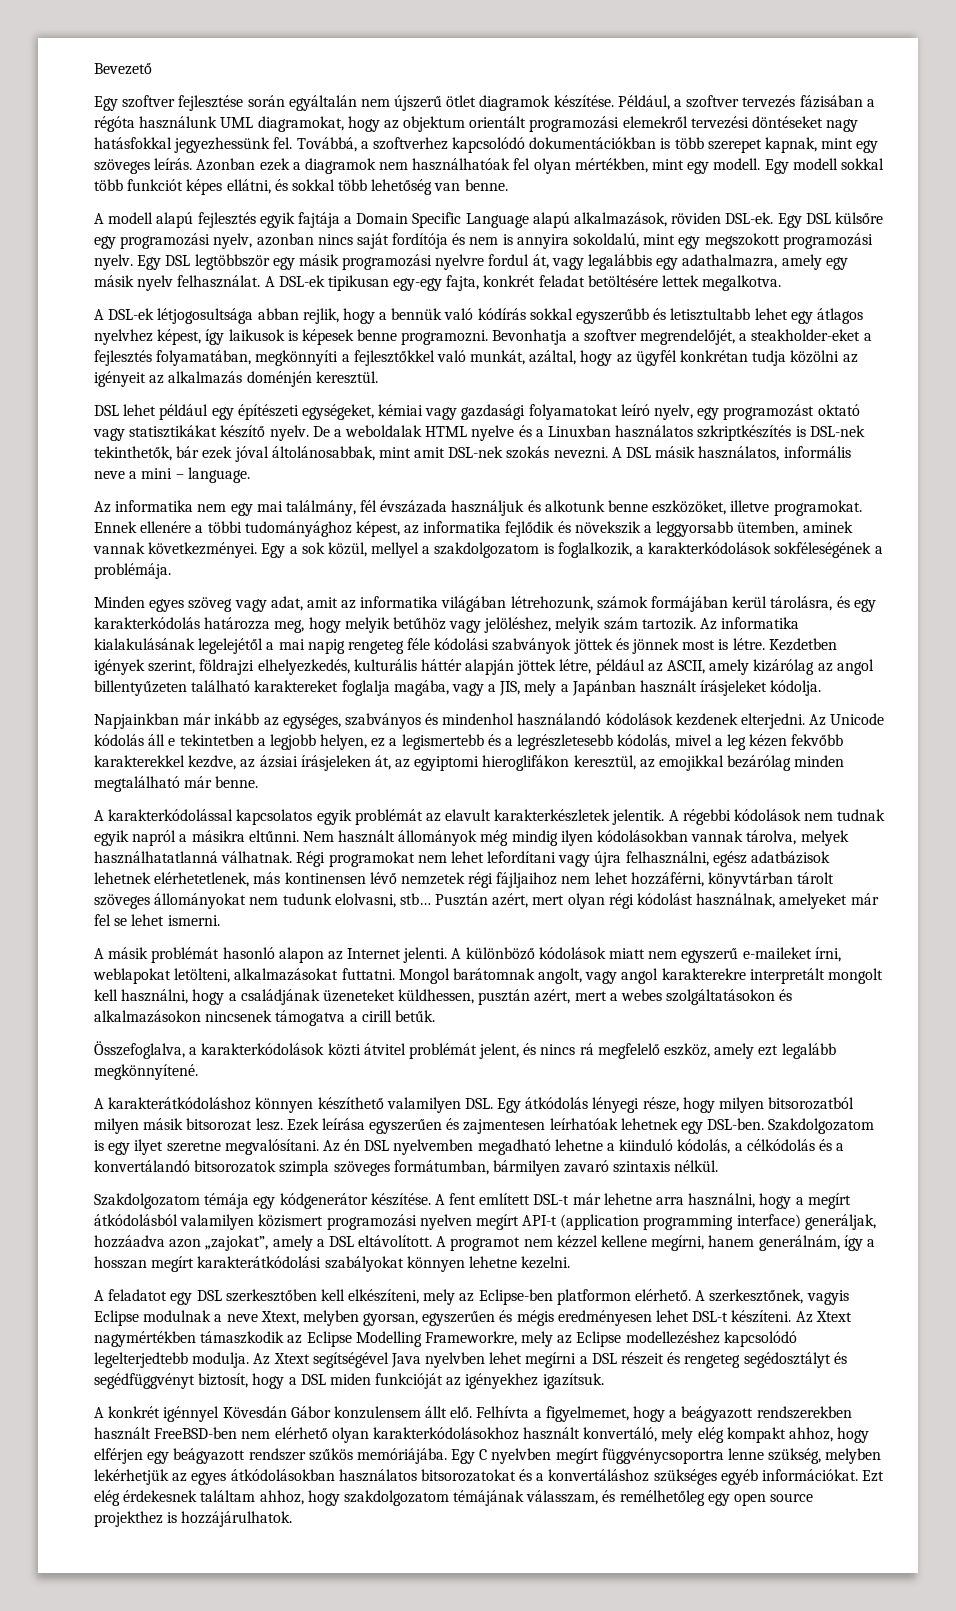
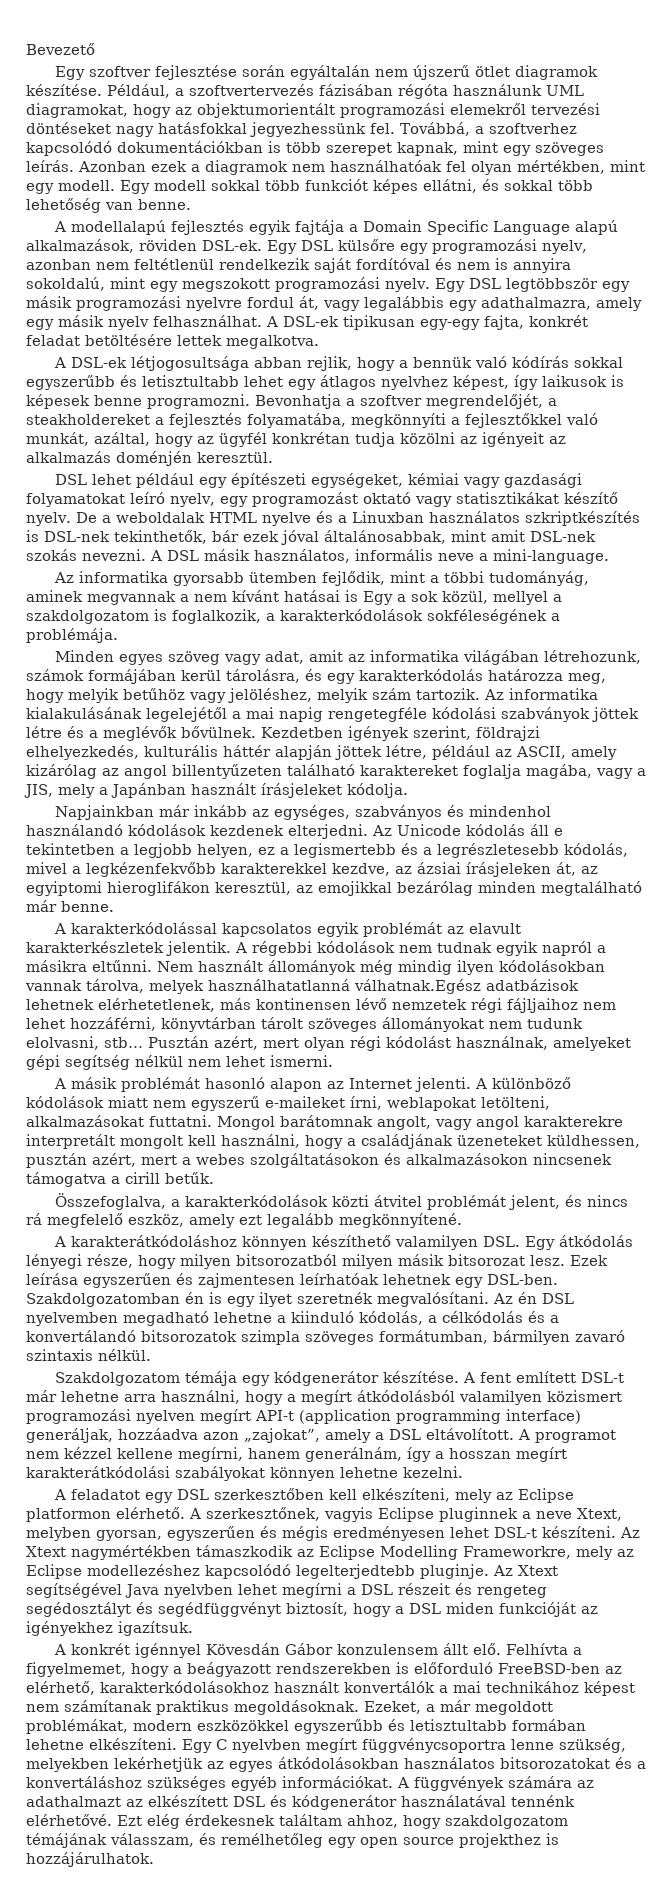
- Például, a szoftver tervezés fázisában a régóta használunk UML diagramokat, hogy az objektum orientált programozási elemekről tervezési döntéseket nagy hatásfokkal jegyezhessünk fel.
+ Például, a szoftvertervezés fázisában régóta használunk UML diagramokat, hogy az objektumorientált programozási elemekről tervezési döntéseket nagy hatásfokkal jegyezhessünk fel.
- A modell alapú fejlesztés egyik fajtája a Domain Specific Language alapú alkalmazások, röviden DSL-ek.
+ A modellalapú fejlesztés egyik fajtája a Domain Specific Language alapú alkalmazások, röviden DSL-ek.
- Egy DSL külsőre egy programozási nyelv, azonban nincs saját fordítója és nem is annyira sokoldalú, mint egy megszokott programozási nyelv.
+ Egy DSL külsőre egy programozási nyelv, azonban nem feltétlenül rendelkezik saját fordítóval és nem is annyira sokoldalú, mint egy megszokott programozási nyelv.
- Egy DSL legtöbbször egy másik programozási nyelvre fordul át, vagy legalábbis egy adathalmazra, amely egy másik nyelv felhasználat.
+ Egy DSL legtöbbször egy másik programozási nyelvre fordul át, vagy legalábbis egy adathalmazra, amely egy másik nyelv felhasználhat.
- Bevonhatja a szoftver megrendelőjét, a steakholder-eket a fejlesztés folyamatában, megkönnyíti a fejlesztőkkel való munkát, azáltal, hogy az ügyfél konkrétan tudja közölni az igényeit az alkalmazás doménjén keresztül.
+ Bevonhatja a szoftver megrendelőjét, a steakholdereket a fejlesztés folyamatába, megkönnyíti a fejlesztőkkel való munkát, azáltal, hogy az ügyfél konkrétan tudja közölni az igényeit az alkalmazás doménjén keresztül.
- De a weboldalak HTML nyelve és a Linuxban használatos szkriptkészítés is DSL-nek tekinthetők, bár ezek jóval áltolánosabbak, mint amit DSL-nek szokás nevezni.
+ De a weboldalak HTML nyelve és a Linuxban használatos szkriptkészítés is DSL-nek tekinthetők, bár ezek jóval általánosabbak, mint amit DSL-nek szokás nevezni.
- A DSL másik használatos, informális neve a mini – language.
- Az informatika nem egy mai találmány, fél évszázada használjuk és alkotunk benne eszközöket, illetve programokat. Ennek ellenére a többi tudományághoz képest, az informatika fejlődik és növekszik a leggyorsabb ütemben, aminek vannak következményei. Egy a sok közül, mellyel a szakdolgozatom is foglalkozik, a karakterkódolások sokféleségének a problémája.
+ A DSL másik használatos, informális neve a mini-language.
+ Az informatika gyorsabb ütemben fejlődik, mint a többi tudományág, aminek megvannak a nem kívánt hatásai is Egy a sok közül, mellyel a szakdolgozatom is foglalkozik, a karakterkódolások sokféleségének a problémája.
- Az informatika kialakulásának legelejétől a mai napig rengeteg féle kódolási szabványok jöttek és jönnek most is létre.
+ Az informatika kialakulásának legelejétől a mai napig rengetegféle kódolási szabványok jöttek létre és a meglévők bővülnek.
- Az Unicode kódolás áll e tekintetben a legjobb helyen, ez a legismertebb és a legrészletesebb kódolás, mivel a leg kézen fekvőbb karakterekkel kezdve, az ázsiai írásjeleken át, az egyiptomi hieroglifákon keresztül, az emojikkal bezárólag minden megtalálható már benne.
+ Az Unicode kódolás áll e tekintetben a legjobb helyen, ez a legismertebb és a legrészletesebb kódolás, mivel a legkézenfekvőbb karakterekkel kezdve, az ázsiai írásjeleken át, az egyiptomi hieroglifákon keresztül, az emojikkal bezárólag minden megtalálható már benne.
- Nem használt állományok még mindig ilyen kódolásokban vannak tárolva, melyek használhatatlanná válhatnak. Régi programokat nem lehet lefordítani vagy újra felhasználni, egész adatbázisok lehetnek elérhetetlenek, más kontinensen lévő nemzetek régi fájljaihoz nem lehet hozzáférni, könyvtárban tárolt szöveges állományokat nem tudunk elolvasni, stb…
+ Nem használt állományok még mindig ilyen kódolásokban vannak tárolva, melyek használhatatlanná válhatnak.Egész adatbázisok lehetnek elérhetetlenek, más kontinensen lévő nemzetek régi fájljaihoz nem lehet hozzáférni, könyvtárban tárolt szöveges állományokat nem tudunk elolvasni, stb…
- Pusztán azért, mert olyan régi kódolást használnak, amelyeket már fel se lehet ismerni.
+ Pusztán azért, mert olyan régi kódolást használnak, amelyeket gépi segítség nélkül nem lehet ismerni.
- Szakdolgozatom is egy ilyet szeretne megvalósítani.
+ Szakdolgozatomban én is egy ilyet szeretnék megvalósítani.
- A feladatot egy DSL szerkesztőben kell elkészíteni, mely az Eclipse-ben platformon elérhető.
+ A feladatot egy DSL szerkesztőben kell elkészíteni, mely az Eclipse platformon elérhető.
- A szerkesztőnek, vagyis Eclipse modulnak a neve Xtext, melyben gyorsan, egyszerűen és mégis eredményesen lehet DSL-t készíteni.
+ A szerkesztőnek, vagyis Eclipse pluginnek a neve Xtext, melyben gyorsan, egyszerűen és mégis eredményesen lehet DSL-t készíteni.
- Az Xtext nagymértékben támaszkodik az Eclipse Modelling Frameworkre, mely az Eclipse modellezéshez kapcsolódó legelterjedtebb modulja.
+ Az Xtext nagymértékben támaszkodik az Eclipse Modelling Frameworkre, mely az Eclipse modellezéshez kapcsolódó legelterjedtebb pluginje.
- Felhívta a figyelmemet, hogy a beágyazott rendszerekben használt FreeBSD-ben nem elérhető olyan karakterkódolásokhoz használt konvertáló, mely elég kompakt ahhoz, hogy elférjen egy beágyazott rendszer szűkös memóriájába.
+ Felhívta a figyelmemet, hogy a beágyazott rendszerekben is előforduló FreeBSD-ben az elérhető, karakterkódolásokhoz használt konvertálók a mai technikához képest nem számítanak praktikus megoldásoknak. Ezeket, a már megoldott problémákat, modern eszközökkel egyszerűbb és letisztultabb formában lehetne elkészíteni.
- Egy C nyelvben megírt függvénycsoportra lenne szükség, melyben lekérhetjük az egyes átkódolásokban használatos bitsorozatokat és a konvertáláshoz szükséges egyéb információkat.
+ Egy C nyelvben megírt függvénycsoportra lenne szükség, melyekben lekérhetjük az egyes átkódolásokban használatos bitsorozatokat és a konvertáláshoz szükséges egyéb információkat.
+ A függvények számára az adathalmazt az elkészített DSL és kódgenerátor használatával tennénk elérhetővé.

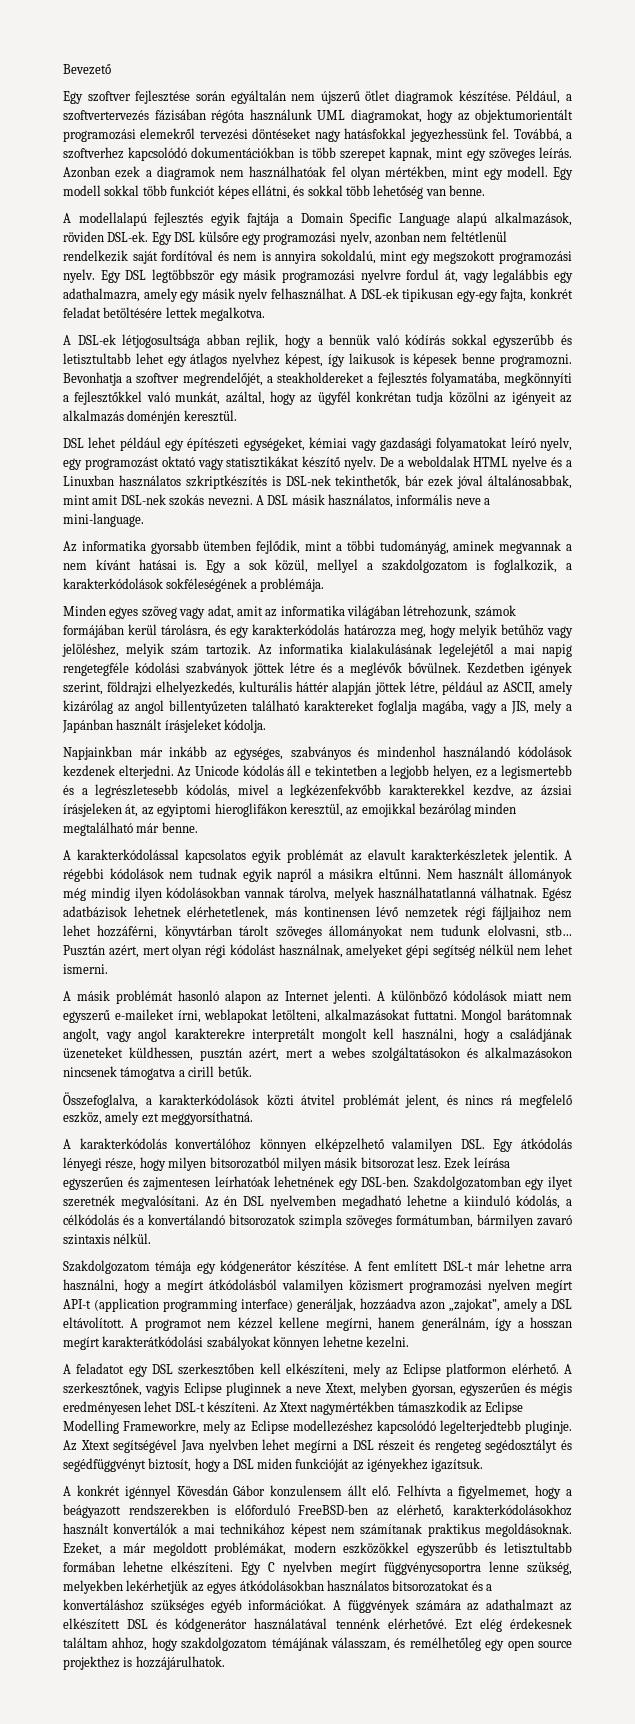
- Az informatika gyorsabb ütemben fejlődik, mint a többi tudományág, aminek megvannak a nem kívánt hatásai is Egy a sok közül, mellyel a szakdolgozatom is foglalkozik, a karakterkódolások sokféleségének a problémája.
+ Az informatika gyorsabb ütemben fejlődik, mint a többi tudományág, aminek megvannak a nem kívánt hatásai is. Egy a sok közül, mellyel a szakdolgozatom is foglalkozik, a karakterkódolások sokféleségének a problémája.
- Nem használt állományok még mindig ilyen kódolásokban vannak tárolva, melyek használhatatlanná válhatnak.Egész adatbázisok lehetnek elérhetetlenek, más kontinensen lévő nemzetek régi fájljaihoz nem lehet hozzáférni, könyvtárban tárolt szöveges állományokat nem tudunk elolvasni, stb…
+ Nem használt állományok még mindig ilyen kódolásokban vannak tárolva, melyek használhatatlanná válhatnak. Egész adatbázisok lehetnek elérhetetlenek, más kontinensen lévő nemzetek régi fájljaihoz nem lehet hozzáférni, könyvtárban tárolt szöveges állományokat nem tudunk elolvasni, stb…
- Összefoglalva, a karakterkódolások közti átvitel problémát jelent, és nincs rá megfelelő eszköz, amely ezt legalább megkönnyítené.
- A karakterátkódoláshoz könnyen készíthető valamilyen DSL. Egy átkódolás lényegi része, hogy milyen bitsorozatból milyen másik bitsorozat lesz.
+ Összefoglalva, a karakterkódolások közti átvitel problémát jelent, és nincs rá megfelelő eszköz, amely ezt meggyorsíthatná.
+ A karakterkódolás konvertálóhoz könnyen elképzelhető valamilyen DSL. Egy átkódolás lényegi része, hogy milyen bitsorozatból milyen másik bitsorozat lesz.
- Ezek leírása egyszerűen és zajmentesen leírhatóak lehetnek egy DSL-ben.
+ Ezek leírása egyszerűen és zajmentesen leírhatóak lehetnének egy DSL-ben.
- Szakdolgozatomban én is egy ilyet szeretnék megvalósítani.
+ Szakdolgozatomban egy ilyet szeretnék megvalósítani.

